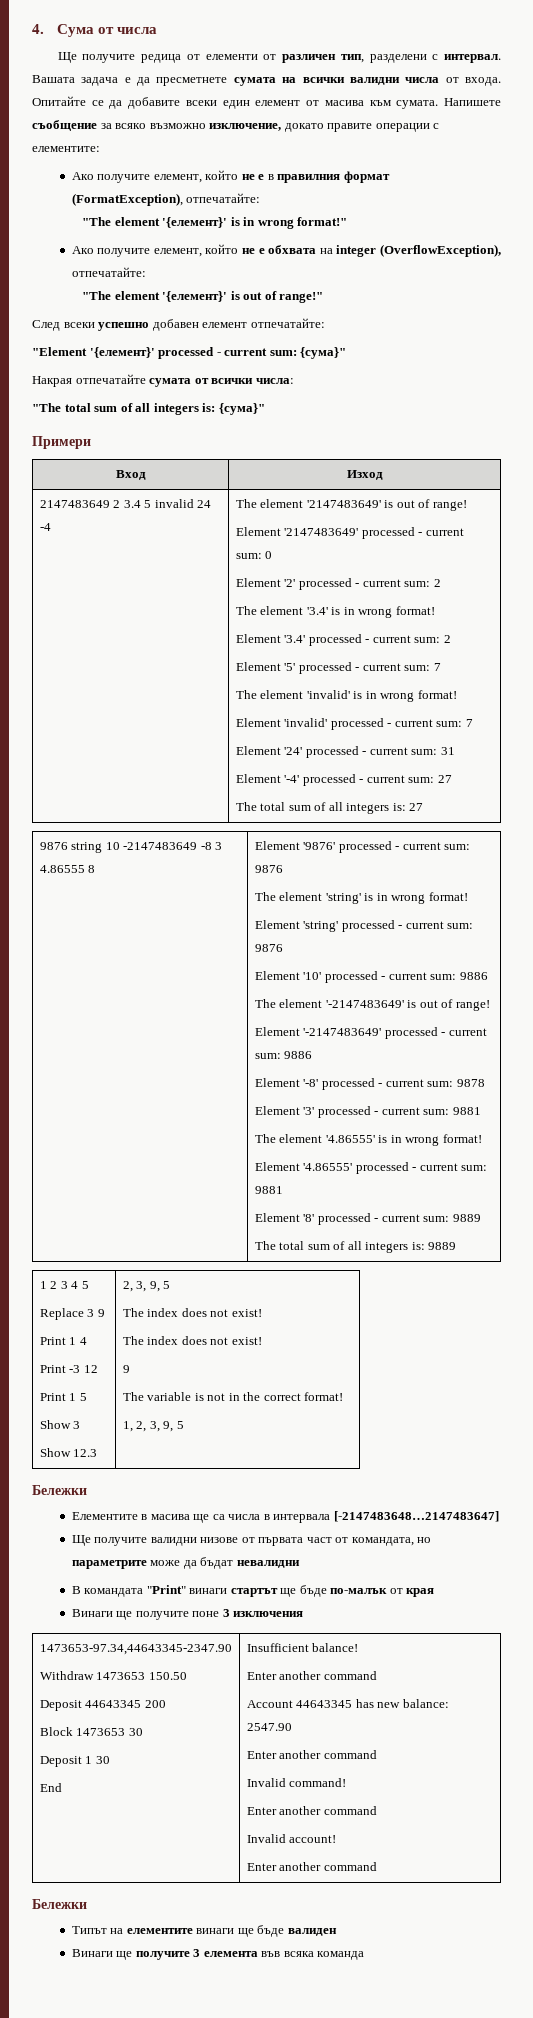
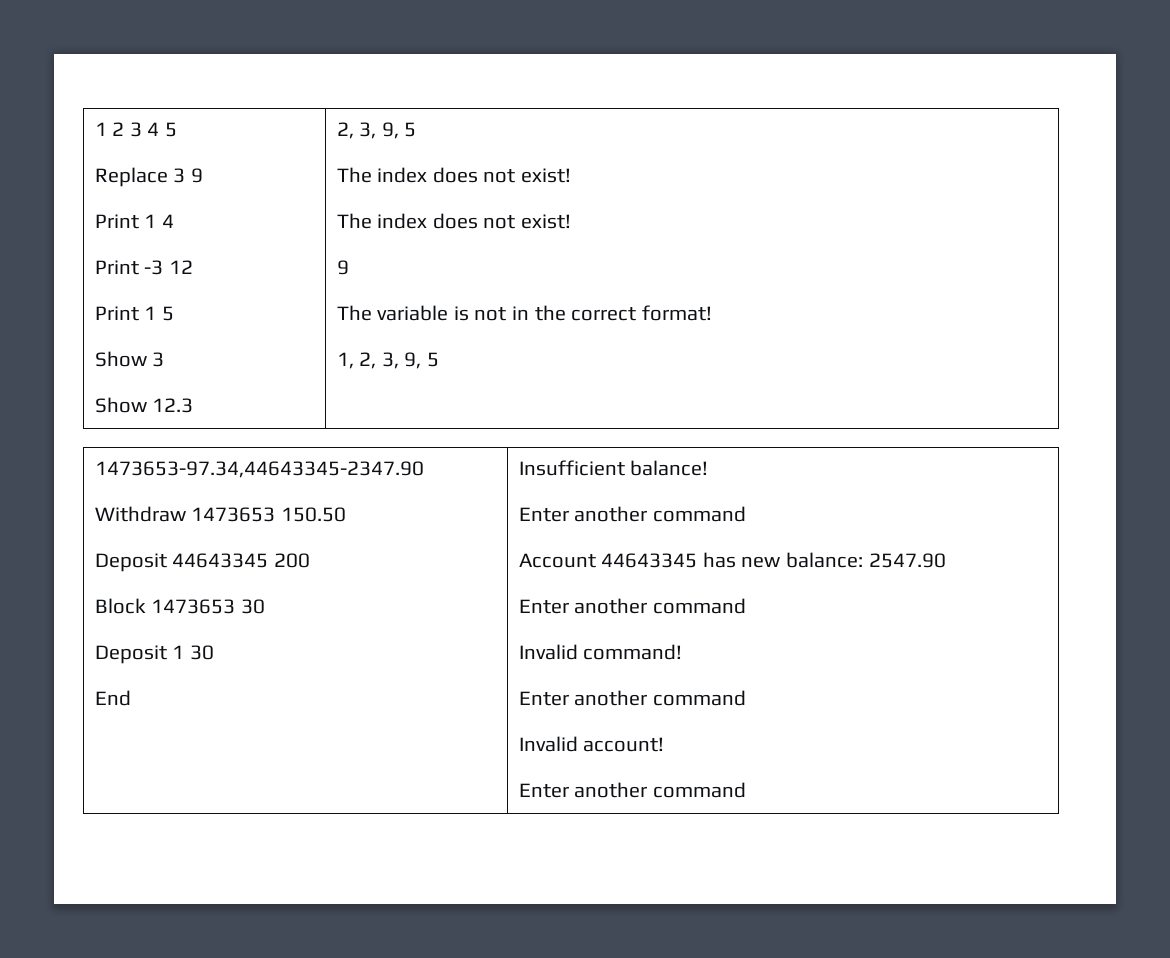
- 4. Сума от числа
- Ще получите редица от елементи от различен тип, разделени с интервал. Вашата задача е да пресметнете сумата на всички валидни числа от входа. Опитайте се да добавите всеки един елемент от масива към сумата. Напишете съобщение за всяко възможно изключение, докато правите операции с елементите:
- Ако получите елемент, който не е в правилния формат (FormatException), отпечатайте:
- "The element '{елемент}' is in wrong format!"
- Ако получите елемент, който не е обхвата на integer (OverflowException), отпечатайте:
- "The element '{елемент}' is out of range!"
- След всеки успешно добавен елемент отпечатайте:
- "Element '{елемент}' processed - current sum: {сума}"
- Накрая отпечатайте сумата от всички числа:
- "The total sum of all integers is: {сума}"
- Примери
- Вход | Изход
- 2147483649 2 3.4 5 invalid 24 -4 | The element '2147483649' is out of range!
- Element '2147483649' processed - current sum: 0
- Element '2' processed - current sum: 2
- The element '3.4' is in wrong format!
- Element '3.4' processed - current sum: 2
- Element '5' processed - current sum: 7
- The element 'invalid' is in wrong format!
- Element 'invalid' processed - current sum: 7
- Element '24' processed - current sum: 31
- Element '-4' processed - current sum: 27
- The total sum of all integers is: 27
- 9876 string 10 -2147483649 -8 3 4.86555 8 | Element '9876' processed - current sum: 9876
- The element 'string' is in wrong format!
- Element 'string' processed - current sum: 9876
- Element '10' processed - current sum: 9886
- The element '-2147483649' is out of range!
- Element '-2147483649' processed - current sum: 9886
- Element '-8' processed - current sum: 9878
- Element '3' processed - current sum: 9881
- The element '4.86555' is in wrong format!
- Element '4.86555' processed - current sum: 9881
- Element '8' processed - current sum: 9889
- The total sum of all integers is: 9889
  1, 2, 3, 9, 5
- Бележки
- Елементите в масива ще са числа в интервала [-2147483648…2147483647]
- Ще получите валидни низове от първата част от командата, но параметрите може да бъдат невалидни
- В командата "Print" винаги стартът ще бъде по-малък от края
- Винаги ще получите поне 3 изключения
  1473653-97.34,44643345-2347.90
  Withdraw 1473653 150.50
  Deposit 44643345 200
  Block 1473653 30
  Deposit 1 30
  End | Insufficient balance!
  Enter another command
  Account 44643345 has new balance: 2547.90
  Enter another command
  Invalid command!
  Enter another command
  Invalid account!
  Enter another command
- Бележки
- Типът на елементите винаги ще бъде валиден
- Винаги ще получите 3 елемента във всяка команда

